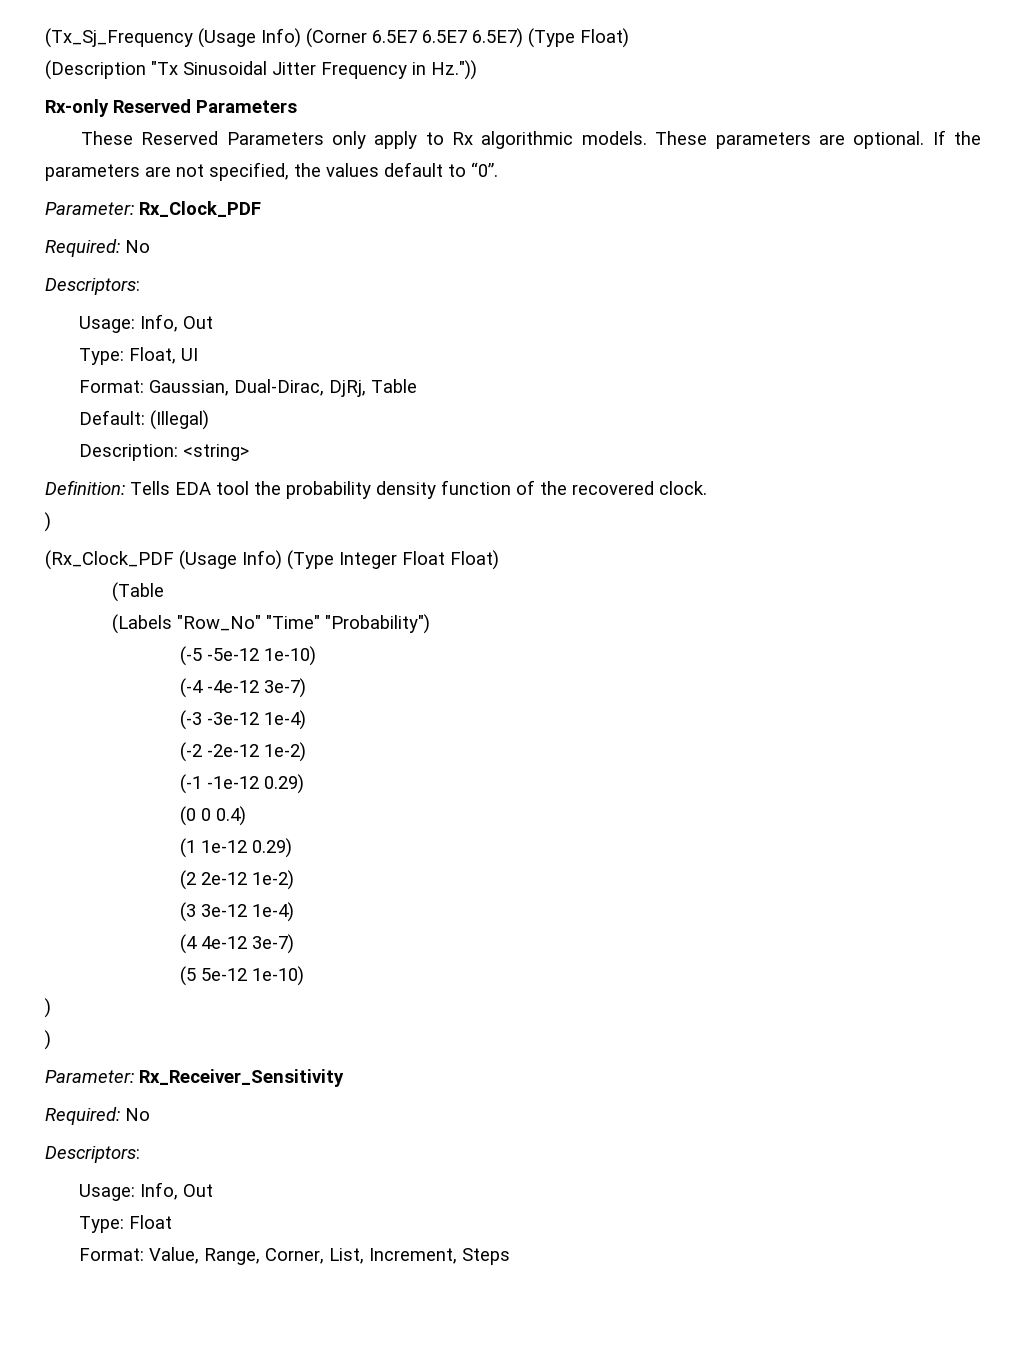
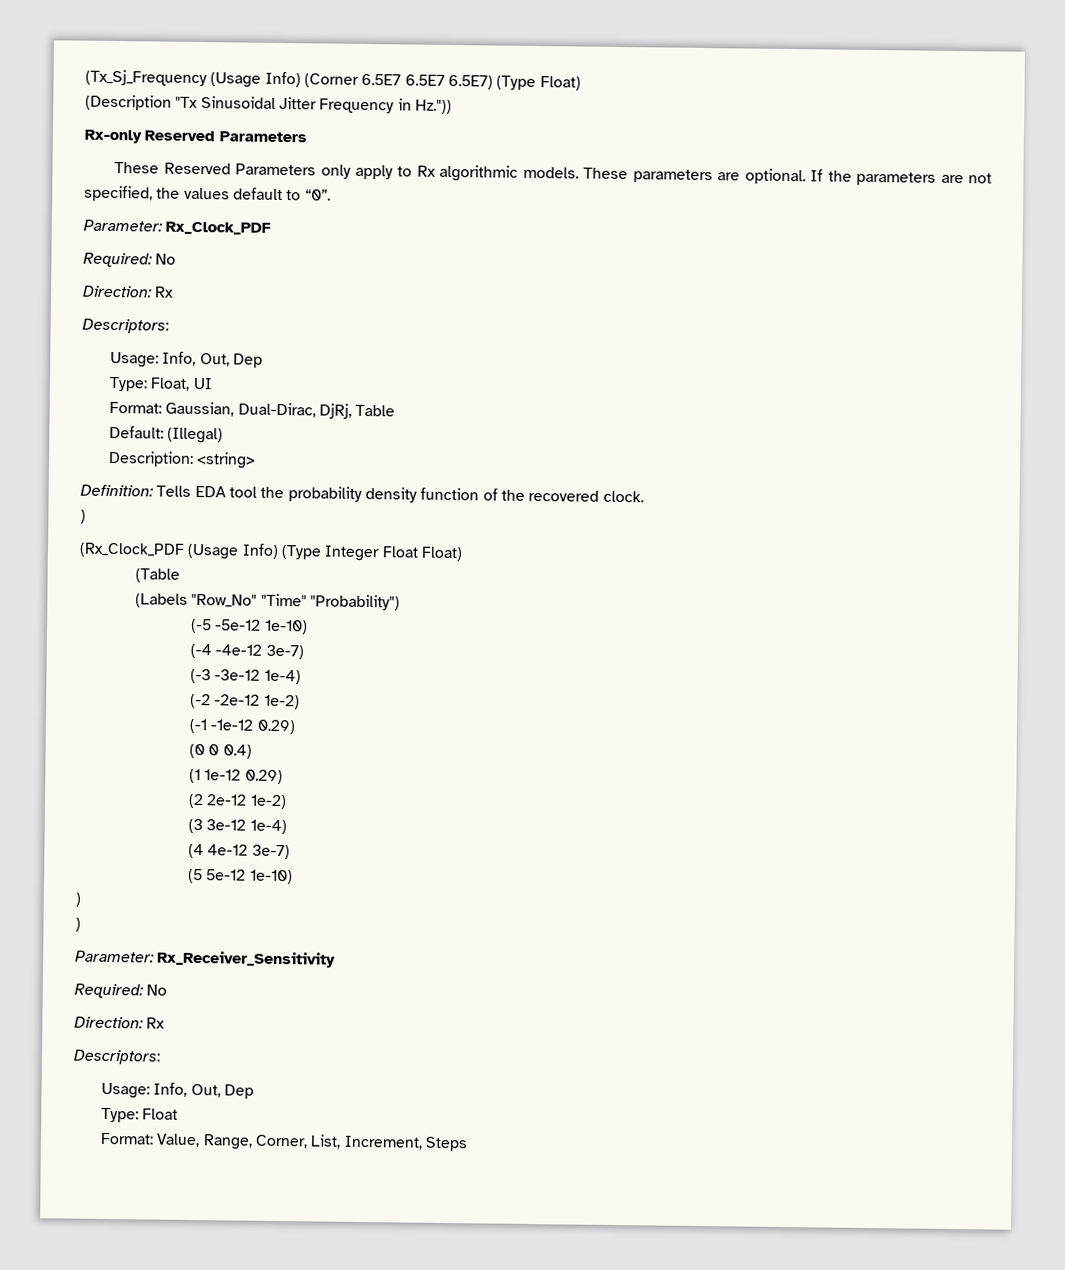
  Parameter: Rx_Clock_PDF
  Required: No
+ Direction: Rx
  Descriptors:
- Usage: Info, Out
+ Usage: Info, Out, Dep
  Parameter: Rx_Receiver_Sensitivity
  Required: No
+ Direction: Rx
  Descriptors:
- Usage: Info, Out
+ Usage: Info, Out, Dep

